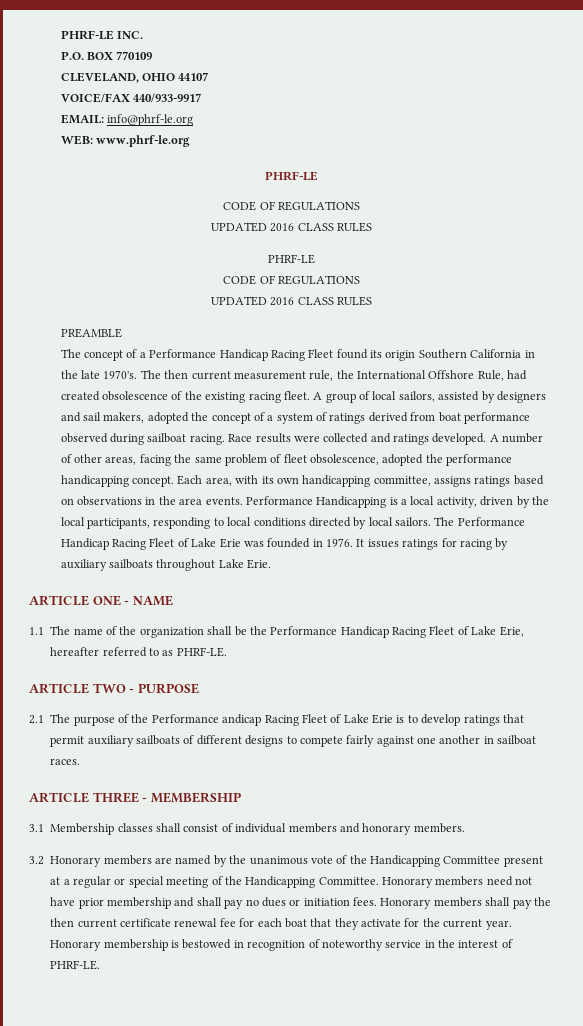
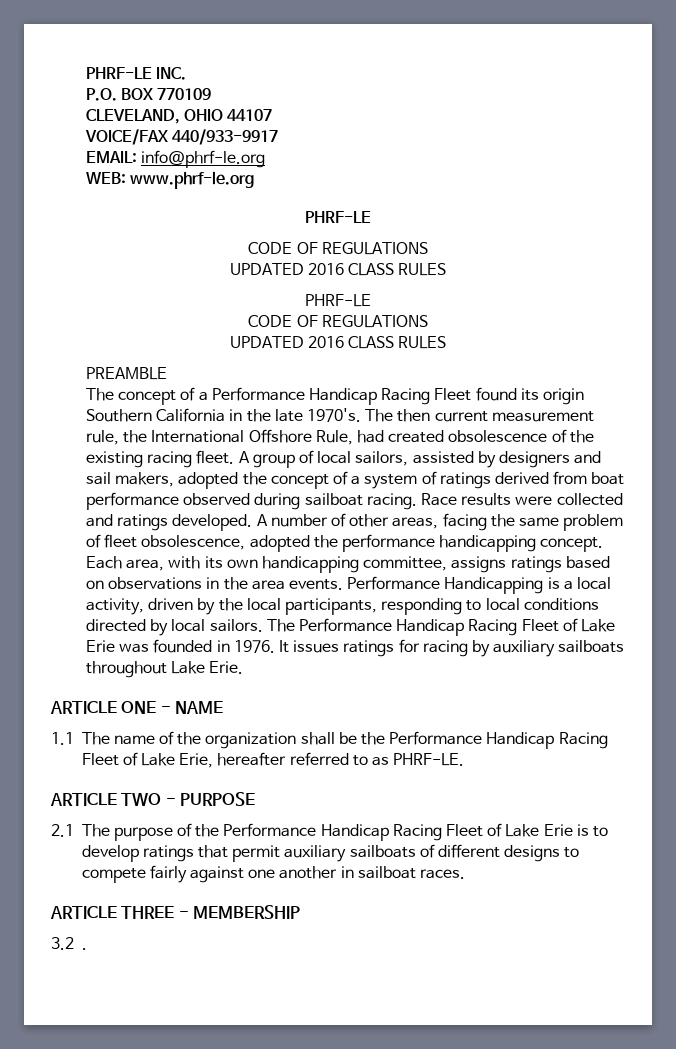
- 2.1 The purpose of the Performance andicap Racing Fleet of Lake Erie is to develop ratings that permit auxiliary sailboats of different designs to compete fairly against one another in sailboat races.
+ 2.1 The purpose of the Performance Handicap Racing Fleet of Lake Erie is to develop ratings that permit auxiliary sailboats of different designs to compete fairly against one another in sailboat races.
- 3.1 Membership classes shall consist of individual members and honorary members.
- 3.2 Honorary members are named by the unanimous vote of the Handicapping Committee present at a regular or special meeting of the Handicapping Committee. Honorary members need not have prior membership and shall pay no dues or initiation fees. Honorary members shall pay the then current certificate renewal fee for each boat that they activate for the current year. Honorary membership is bestowed in recognition of noteworthy service in the interest of PHRF-LE.
+ 3.2 .

